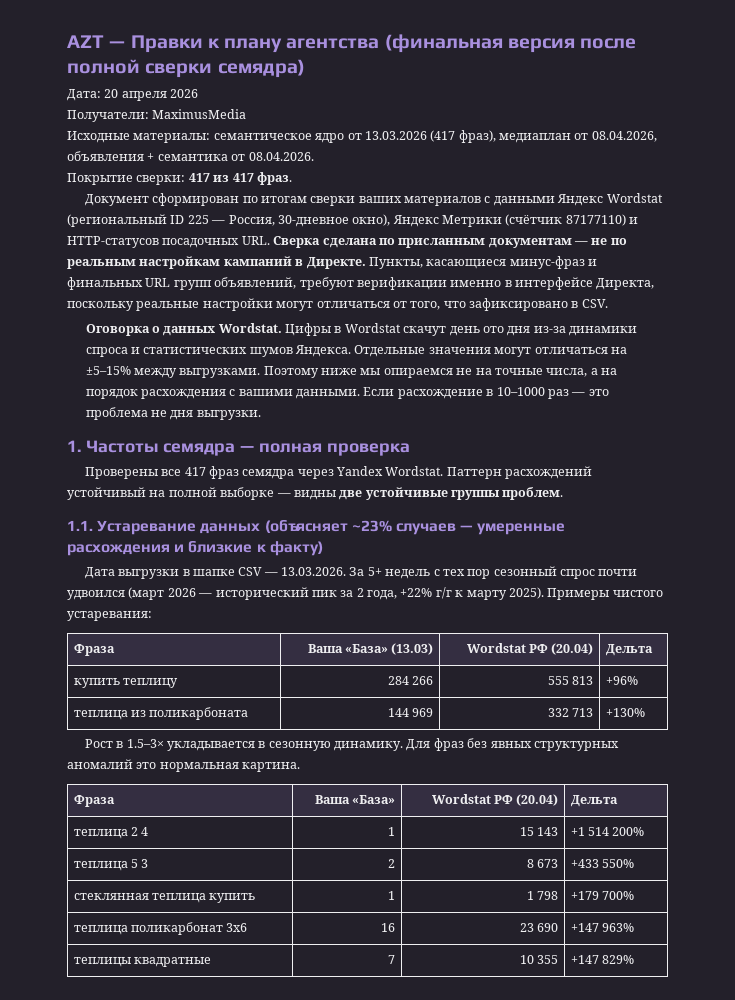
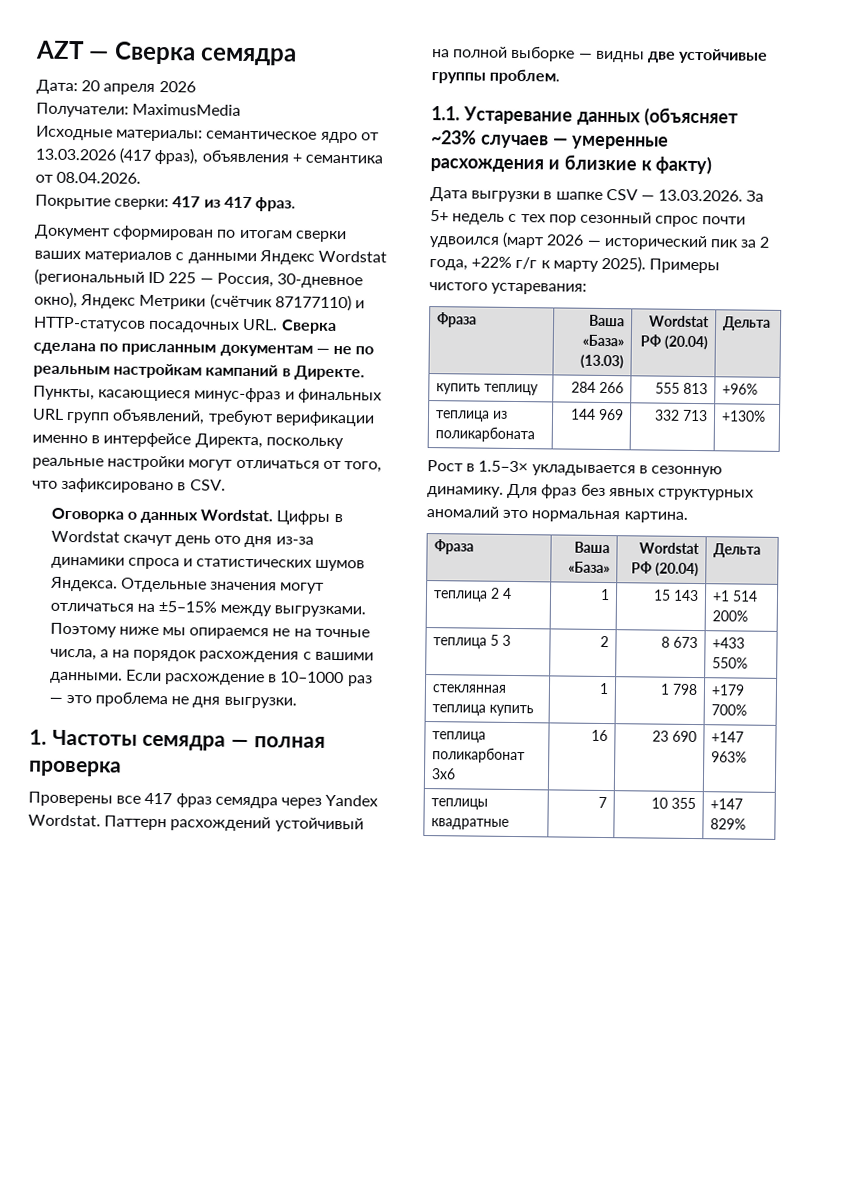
- AZT — Правки к плану агентства (финальная версия после полной сверки семядра)
+ AZT — Сверка семядра
- Исходные материалы: семантическое ядро от 13.03.2026 (417 фраз), медиаплан от 08.04.2026, объявления + семантика от 08.04.2026.
+ Исходные материалы: семантическое ядро от 13.03.2026 (417 фраз), объявления + семантика от 08.04.2026.

